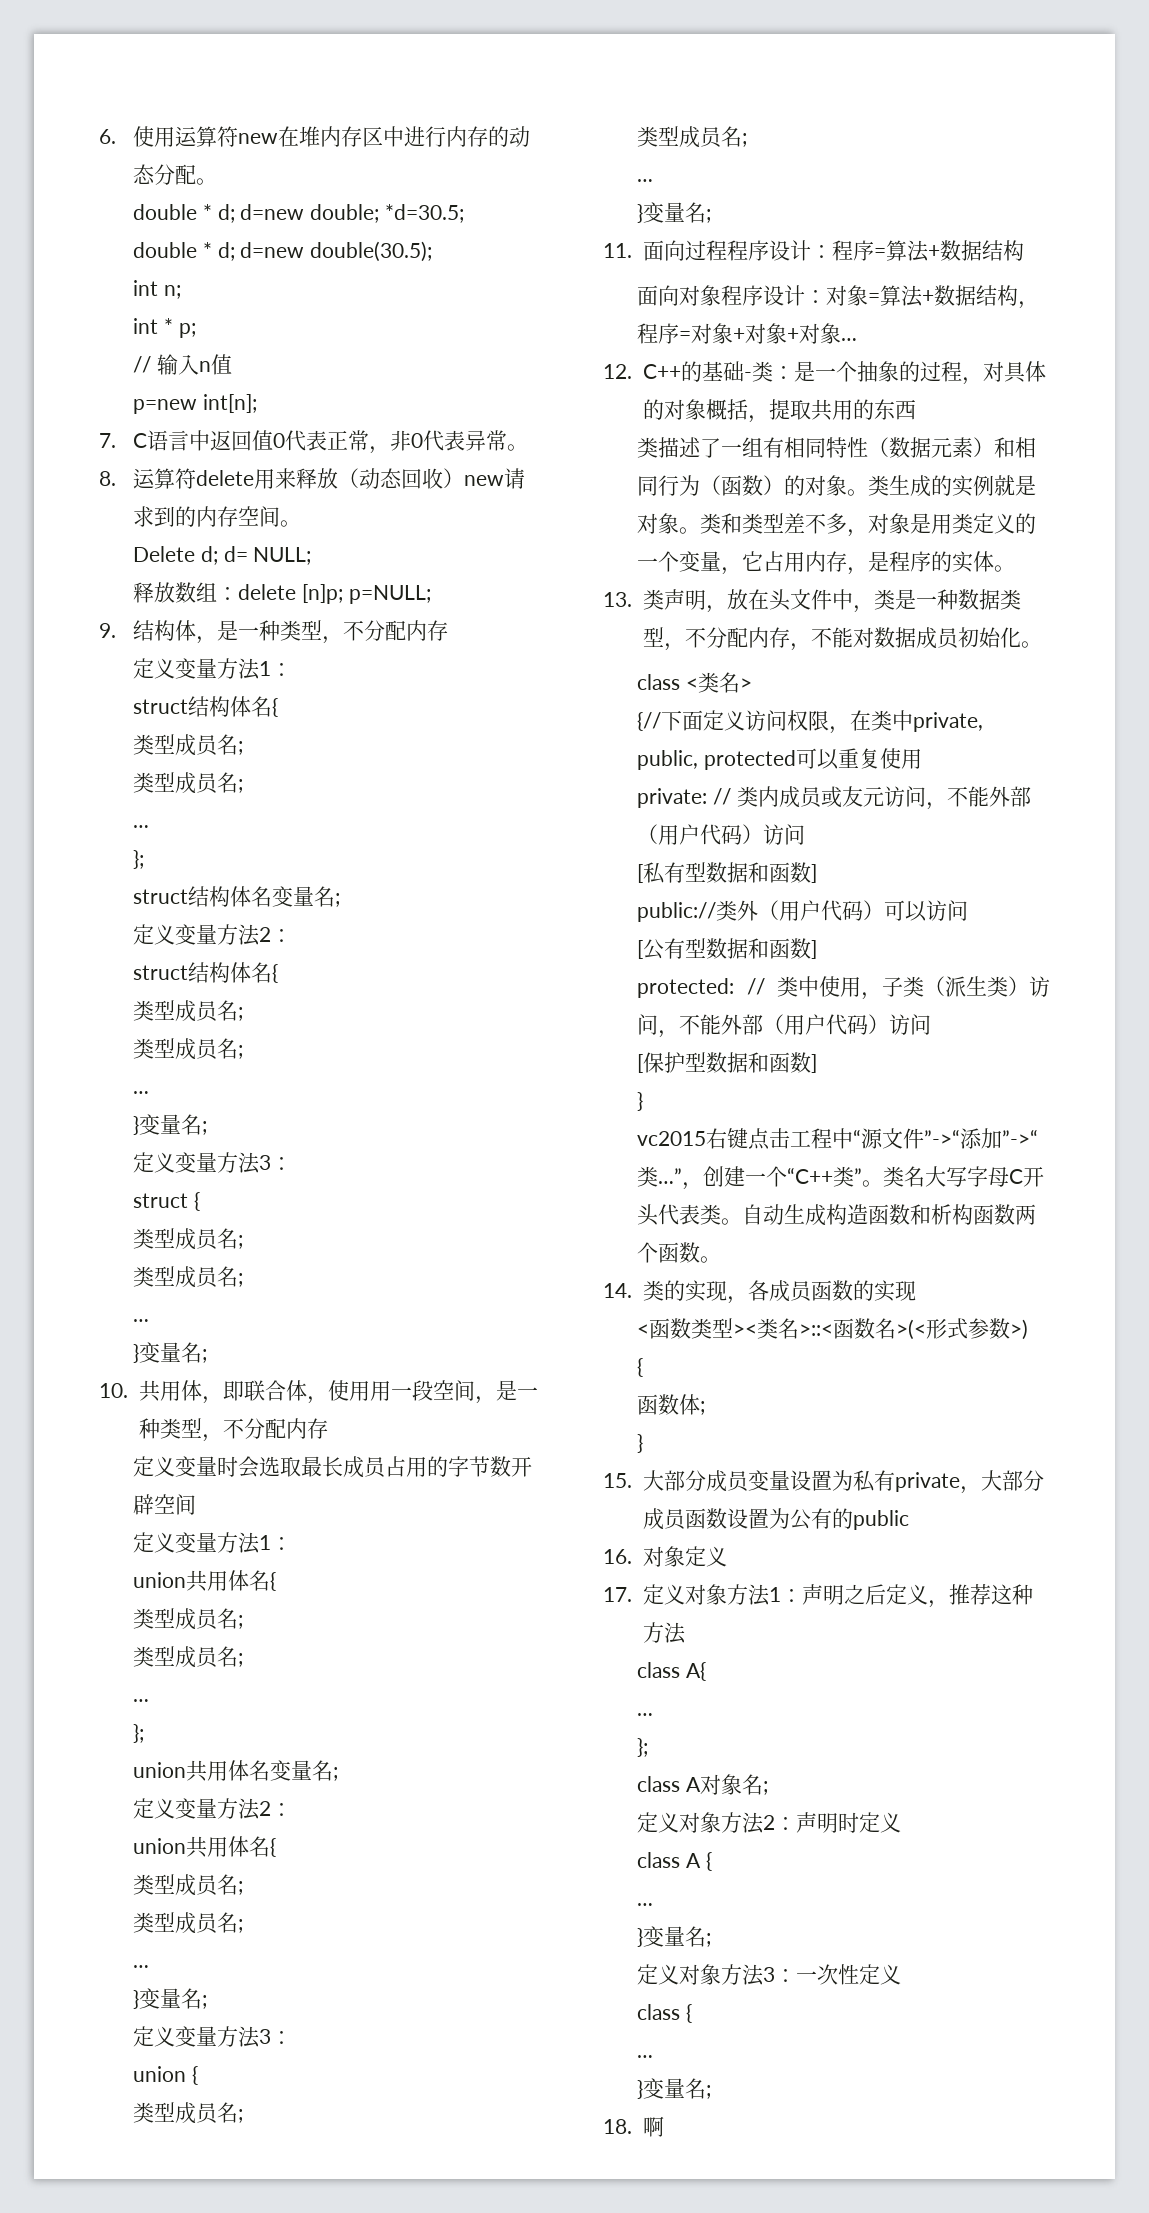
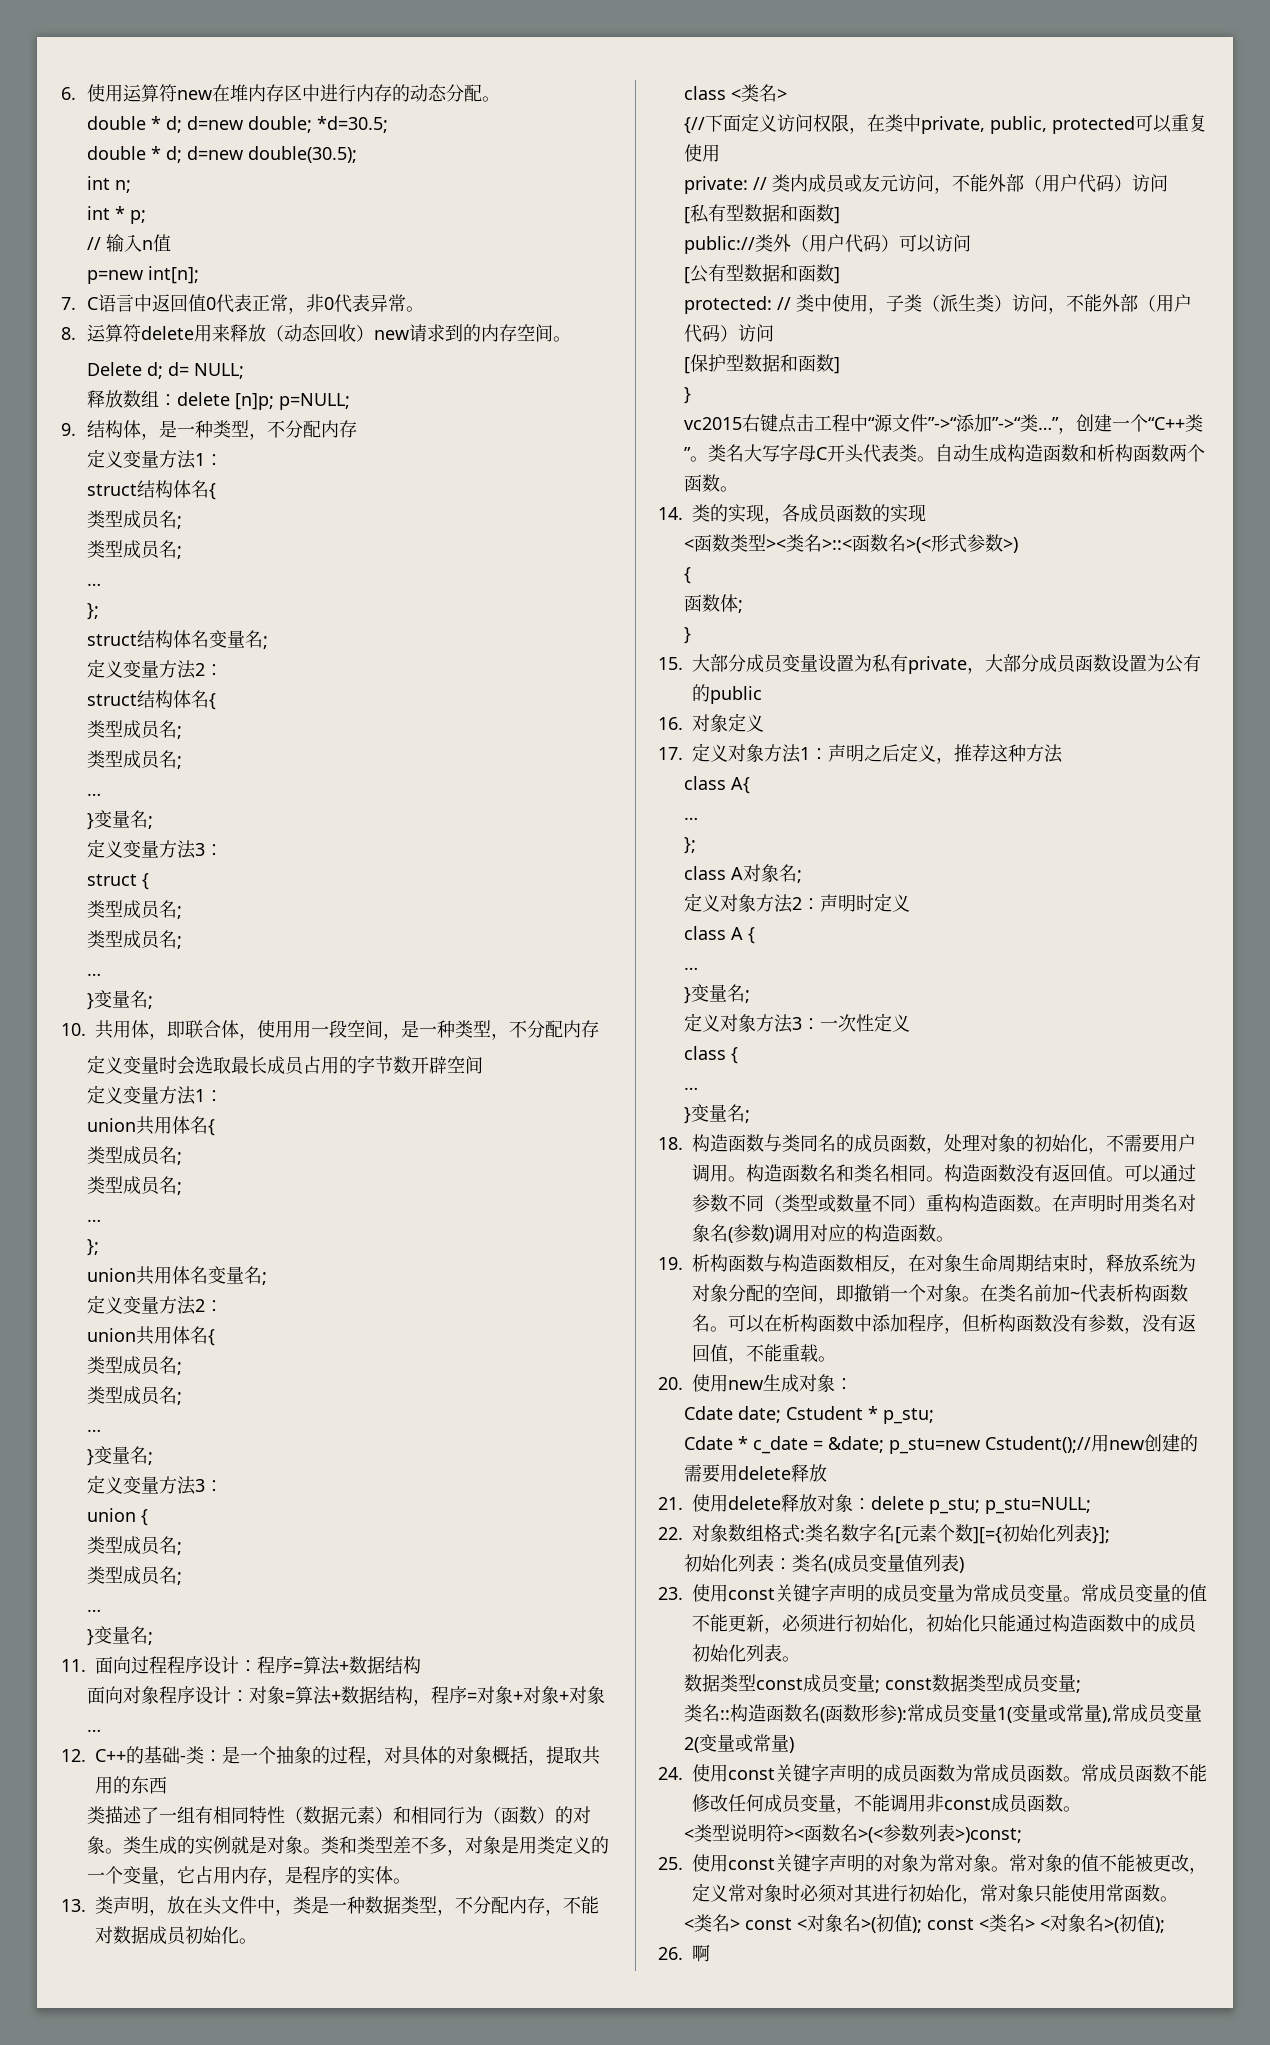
- 18.啊
+ 18.构造函数与类同名的成员函数，处理对象的初始化，不需要用户调用。构造函数名和类名相同。构造函数没有返回值。可以通过参数不同（类型或数量不同）重构构造函数。在声明时用类名对象名(参数)调用对应的构造函数。
+ 19.析构函数与构造函数相反，在对象生命周期结束时，释放系统为对象分配的空间，即撤销一个对象。在类名前加~代表析构函数名。可以在析构函数中添加程序，但析构函数没有参数，没有返回值，不能重载。
+ 20.使用new生成对象：
+ Cdate date; Cstudent * p_stu;
+ Cdate * c_date = &date; p_stu=new Cstudent();//用new创建的需要用delete释放
+ 21.使用delete释放对象：delete p_stu; p_stu=NULL;
+ 22.对象数组格式:类名数字名[元素个数][={初始化列表}];
+ 初始化列表：类名(成员变量值列表)
+ 23.使用const关键字声明的成员变量为常成员变量。常成员变量的值不能更新，必须进行初始化，初始化只能通过构造函数中的成员初始化列表。
+ 数据类型const成员变量; const数据类型成员变量;
+ 类名::构造函数名(函数形参):常成员变量1(变量或常量),常成员变量2(变量或常量)
+ 24.使用const关键字声明的成员函数为常成员函数。常成员函数不能修改任何成员变量，不能调用非const成员函数。
+ <类型说明符><函数名>(<参数列表>)const;
+ 25.使用const关键字声明的对象为常对象。常对象的值不能被更改，定义常对象时必须对其进行初始化，常对象只能使用常函数。
+ <类名> const <对象名>(初值); const <类名> <对象名>(初值);
+ 26.啊

